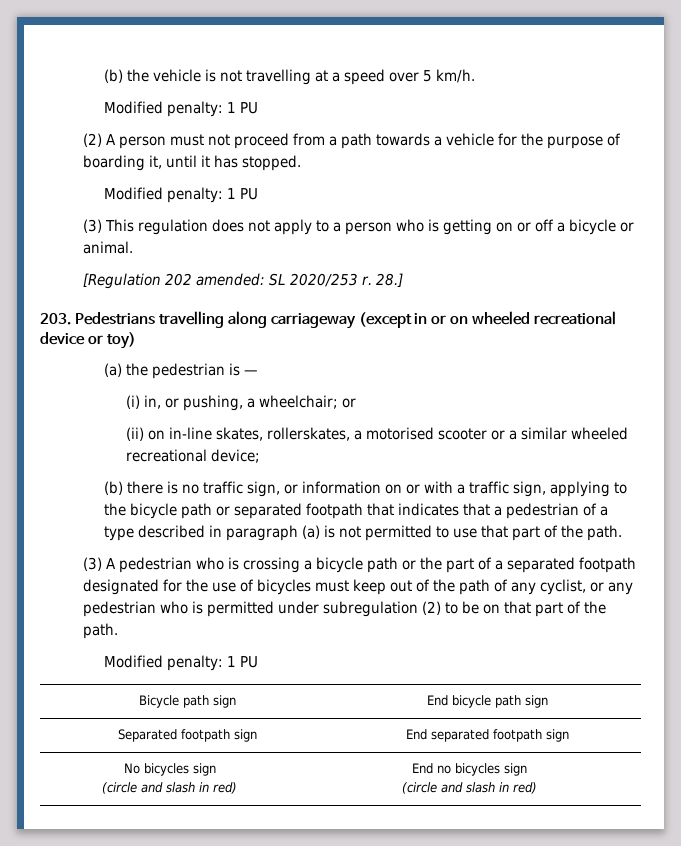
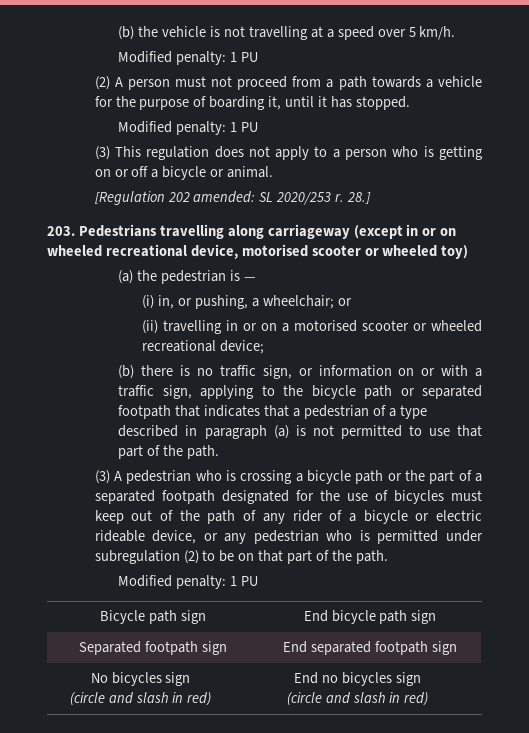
- 203. Pedestrians travelling along carriageway (except in or on wheeled recreational device or toy)
+ 203. Pedestrians travelling along carriageway (except in or on wheeled recreational device, motorised scooter or wheeled toy)
- (ii) on in-line skates, rollerskates, a motorised scooter or a similar wheeled recreational device;
+ (ii) travelling in or on a motorised scooter or wheeled recreational device;
- (3) A pedestrian who is crossing a bicycle path or the part of a separated footpath designated for the use of bicycles must keep out of the path of any cyclist, or any pedestrian who is permitted under subregulation (2) to be on that part of the path.
+ (3) A pedestrian who is crossing a bicycle path or the part of a separated footpath designated for the use of bicycles must keep out of the path of any rider of a bicycle or electric rideable device, or any pedestrian who is permitted under subregulation (2) to be on that part of the path.

